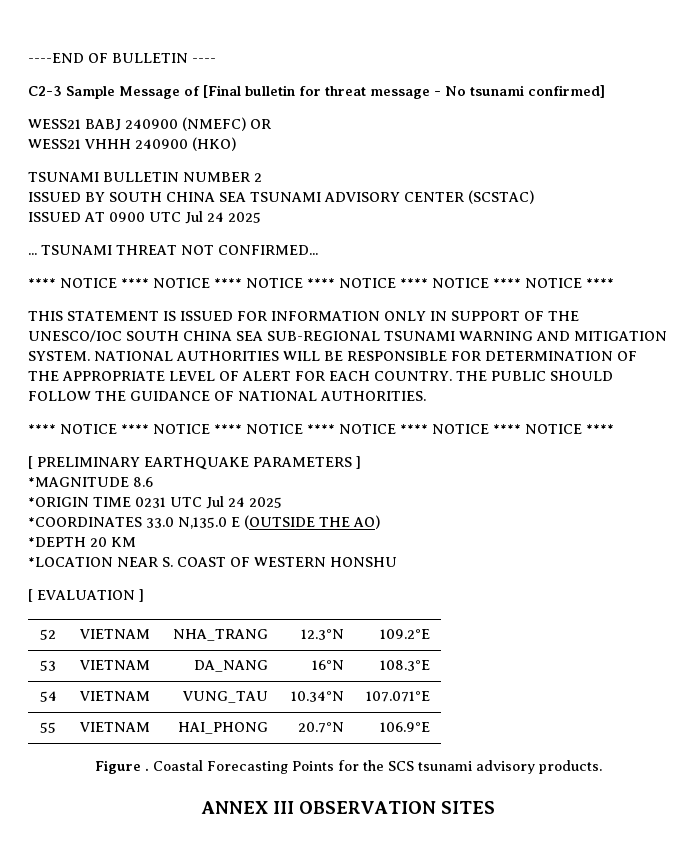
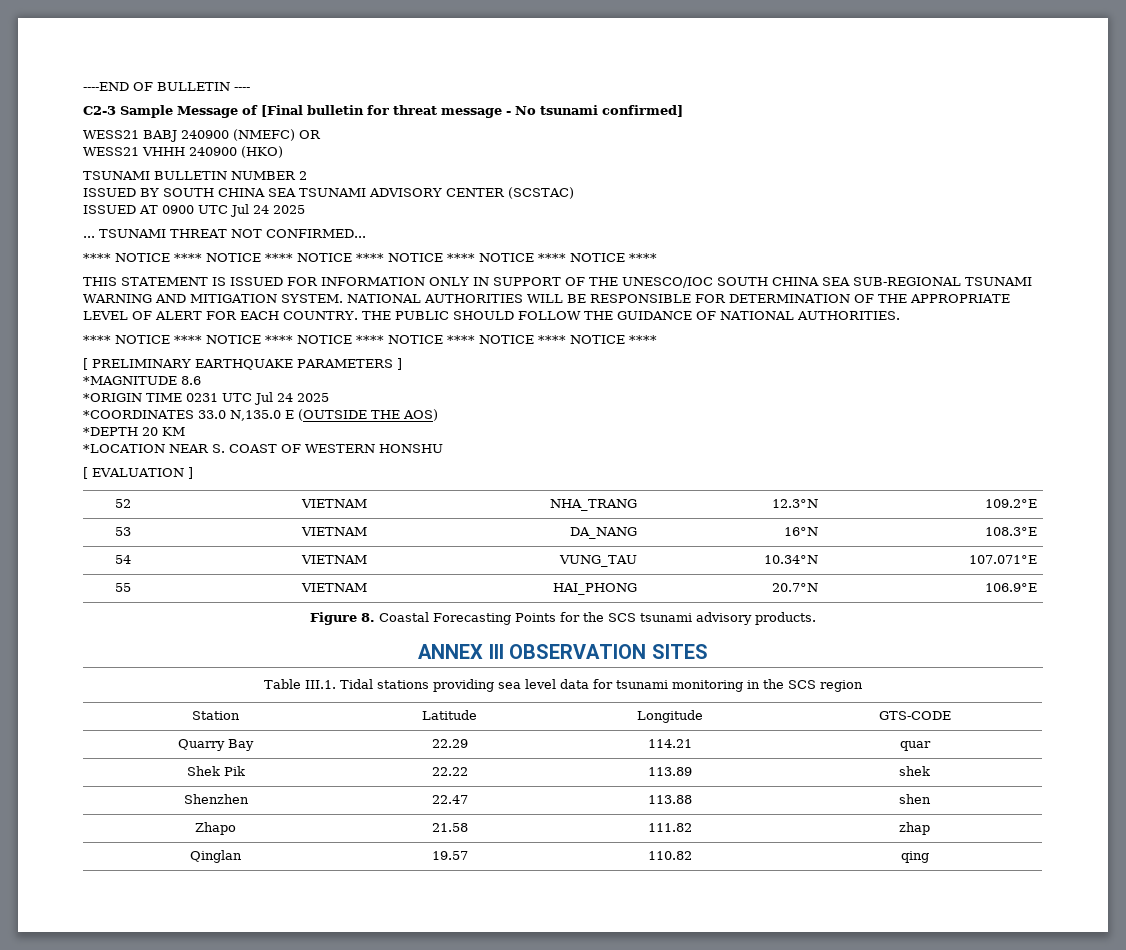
- *COORDINATES 33.0 N,135.0 E (OUTSIDE THE AO)
+ *COORDINATES 33.0 N,135.0 E (OUTSIDE THE AOS)
- Figure . Coastal Forecasting Points for the SCS tsunami advisory products.
+ Figure 8. Coastal Forecasting Points for the SCS tsunami advisory products.
+ Table III.1. Tidal stations providing sea level data for tsunami monitoring in the SCS region
+ Station | Latitude | Longitude | GTS-CODE
+ Quarry Bay | 22.29 | 114.21 | quar
+ Shek Pik | 22.22 | 113.89 | shek
+ Shenzhen | 22.47 | 113.88 | shen
+ Zhapo | 21.58 | 111.82 | zhap
+ Qinglan | 19.57 | 110.82 | qing

